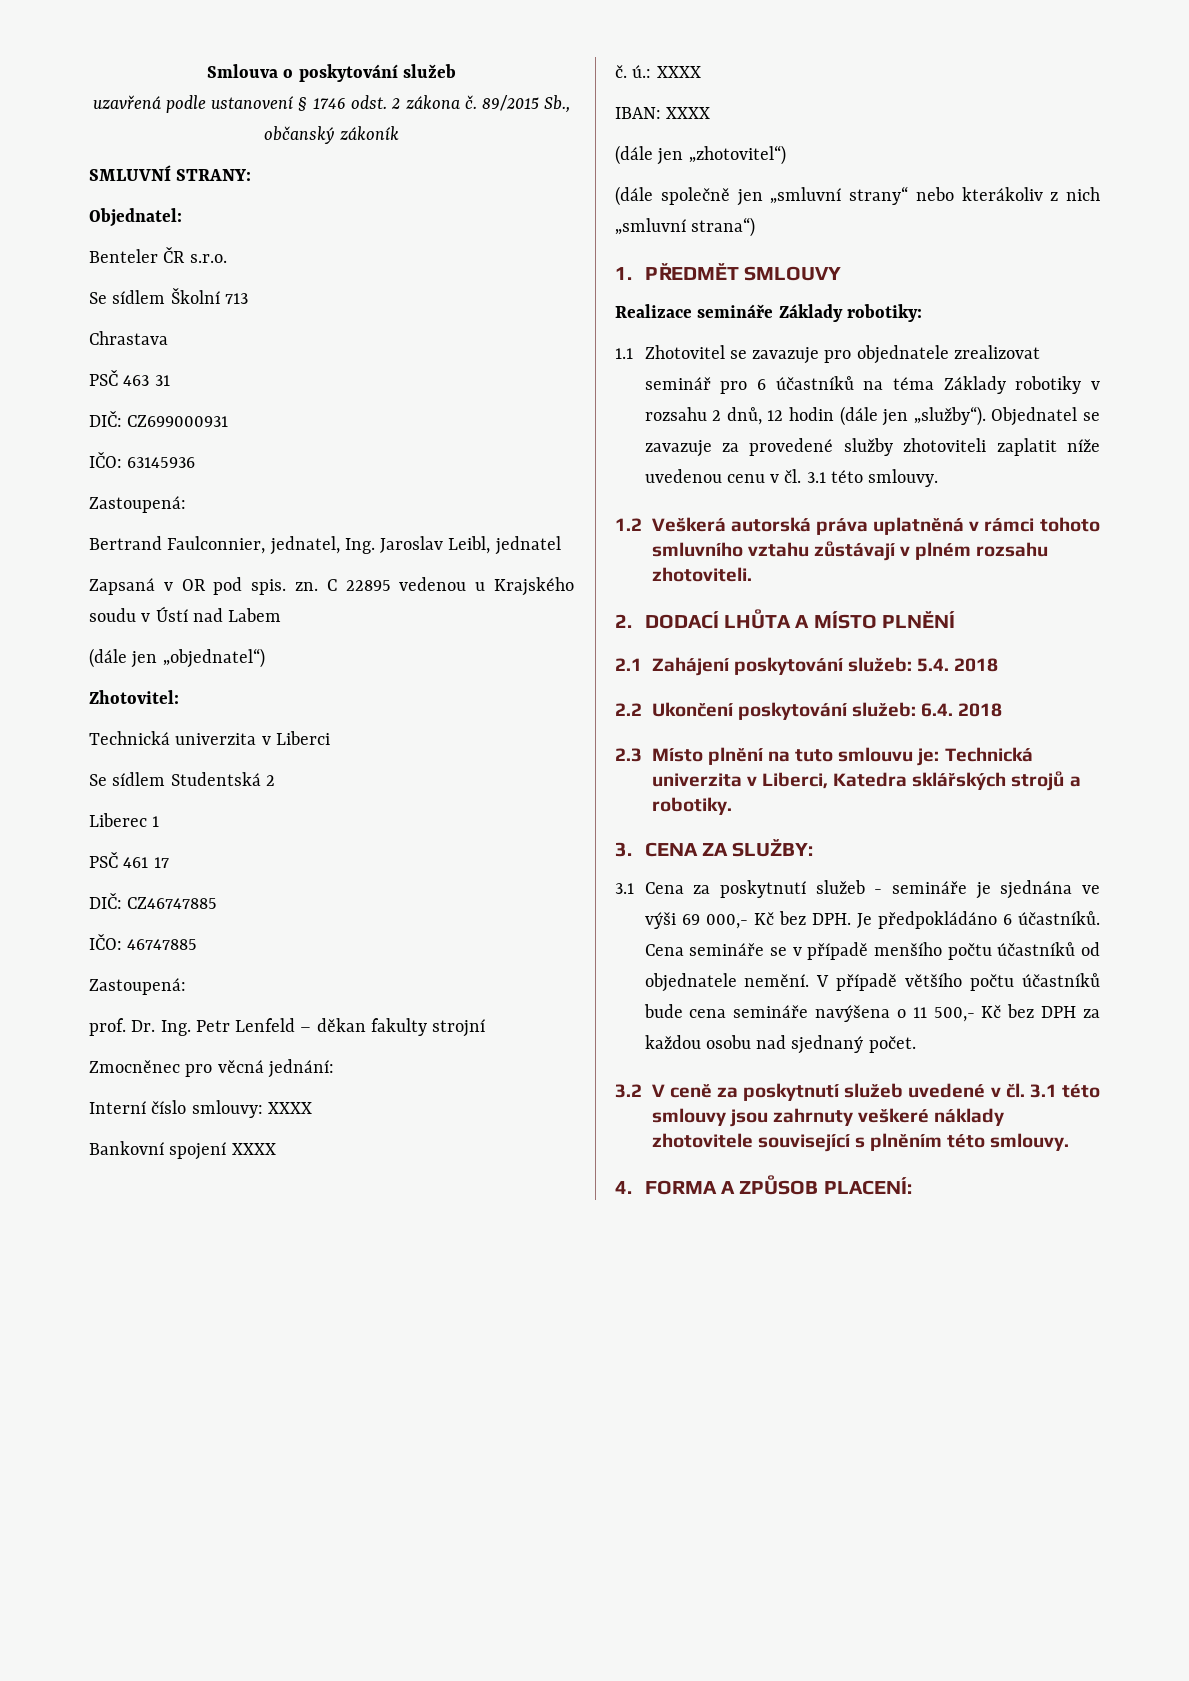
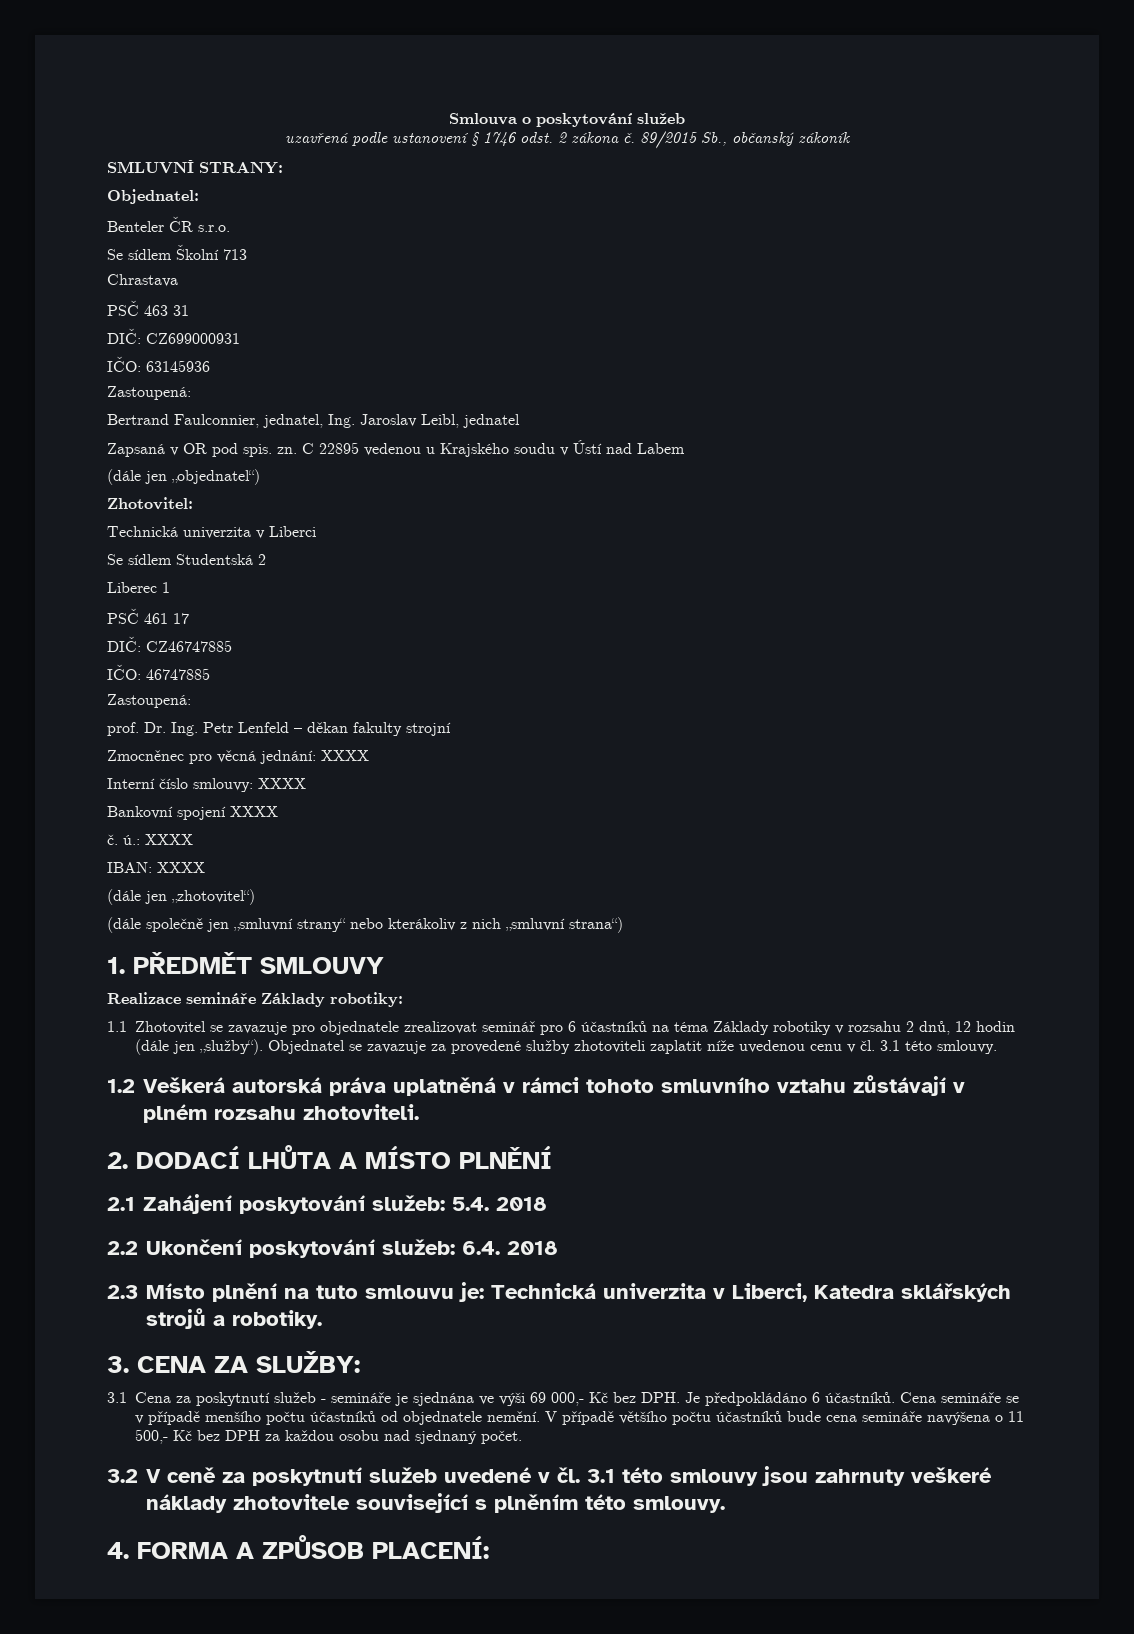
- Zmocněnec pro věcná jednání:
+ Zmocněnec pro věcná jednání: XXXX

